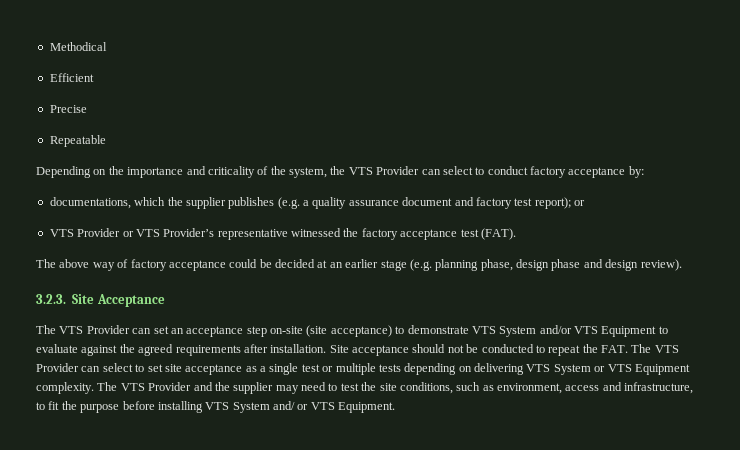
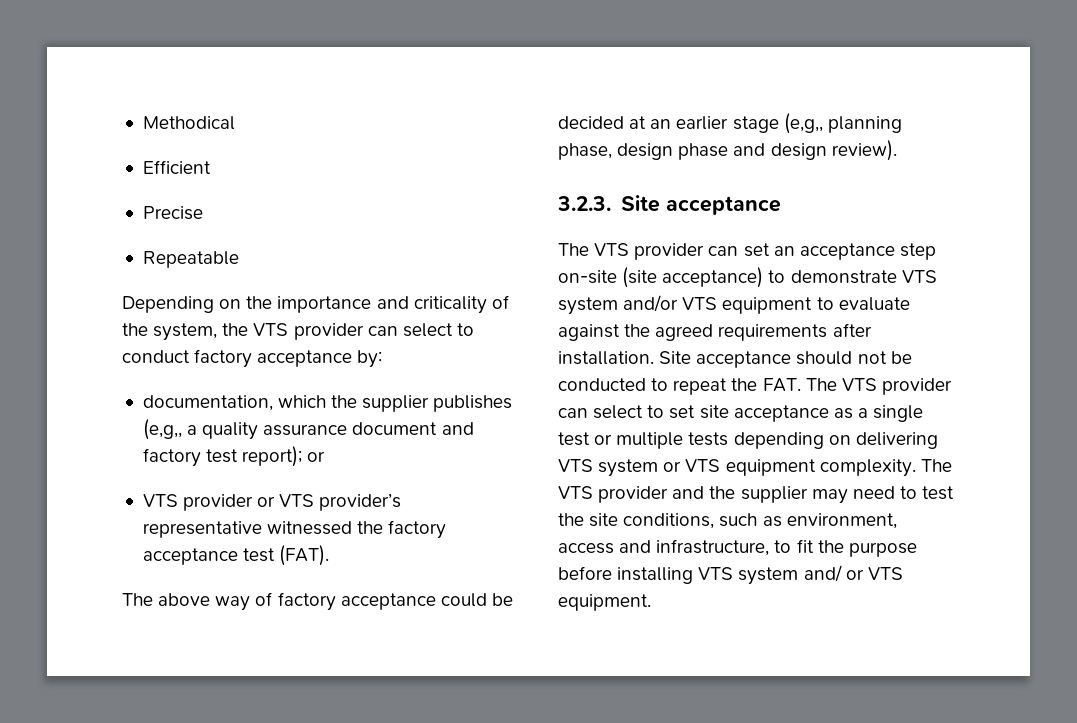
- Depending on the importance and criticality of the system, the VTS Provider can select to conduct factory acceptance by:
+ Depending on the importance and criticality of the system, the VTS provider can select to conduct factory acceptance by:
- documentations, which the supplier publishes (e.g. a quality assurance document and factory test report); or
+ documentation, which the supplier publishes (e,g,, a quality assurance document and factory test report); or
- VTS Provider or VTS Provider’s representative witnessed the factory acceptance test (FAT).
+ VTS provider or VTS provider’s representative witnessed the factory acceptance test (FAT).
- The above way of factory acceptance could be decided at an earlier stage (e.g. planning phase, design phase and design review).
+ The above way of factory acceptance could be decided at an earlier stage (e,g,, planning phase, design phase and design review).
- 3.2.3. Site Acceptance
- The VTS Provider can set an acceptance step on-site (site acceptance) to demonstrate VTS System and/or VTS Equipment to evaluate against the agreed requirements after installation.
+ 3.2.3. Site acceptance
+ The VTS provider can set an acceptance step on-site (site acceptance) to demonstrate VTS system and/or VTS equipment to evaluate against the agreed requirements after installation.
- Site acceptance should not be conducted to repeat the FAT. The VTS Provider can select to set site acceptance as a single test or multiple tests depending on delivering VTS System or VTS Equipment complexity.
+ Site acceptance should not be conducted to repeat the FAT. The VTS provider can select to set site acceptance as a single test or multiple tests depending on delivering VTS system or VTS equipment complexity.
- The VTS Provider and the supplier may need to test the site conditions, such as environment, access and infrastructure, to fit the purpose before installing VTS System and/ or VTS Equipment.
+ The VTS provider and the supplier may need to test the site conditions, such as environment, access and infrastructure, to fit the purpose before installing VTS system and/ or VTS equipment.

